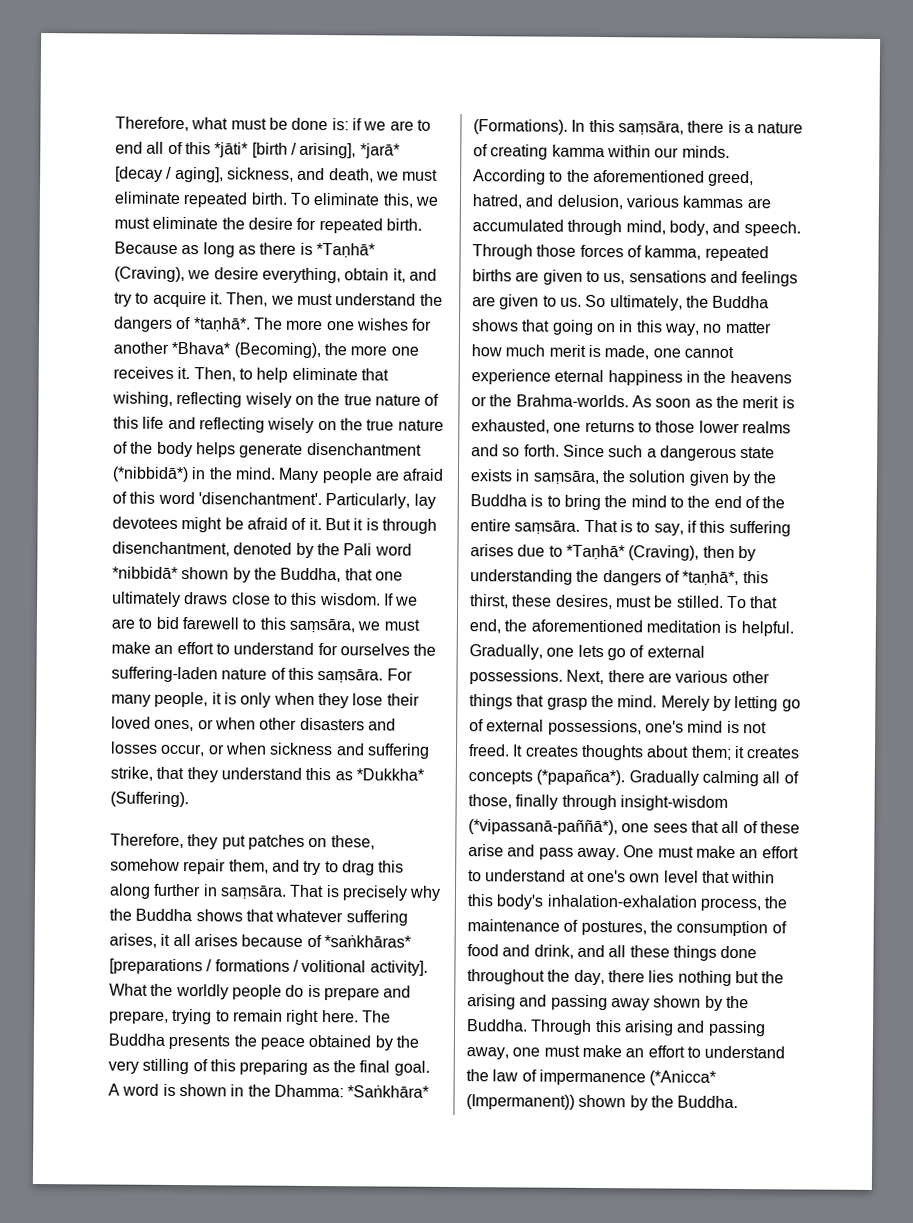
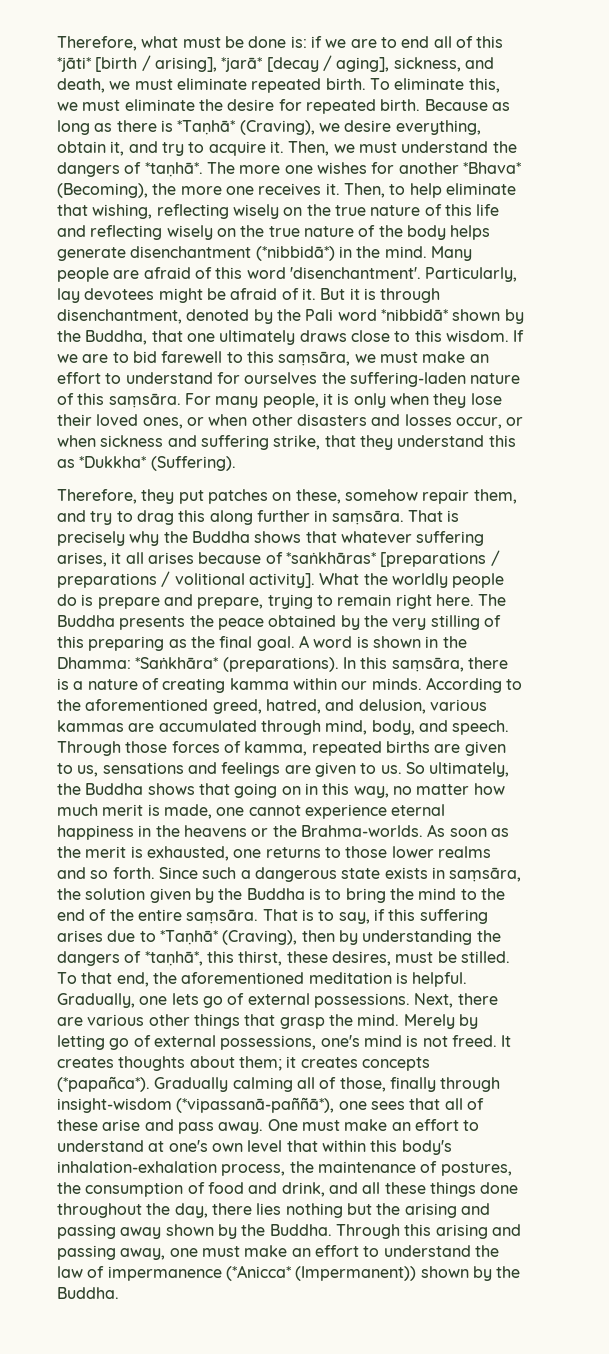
- That is precisely why the Buddha shows that whatever suffering arises, it all arises because of *saṅkhāras* [preparations / formations / volitional activity].
+ That is precisely why the Buddha shows that whatever suffering arises, it all arises because of *saṅkhāras* [preparations / preparations / volitional activity].
- A word is shown in the Dhamma: *Saṅkhāra* (Formations).
+ A word is shown in the Dhamma: *Saṅkhāra* (preparations).

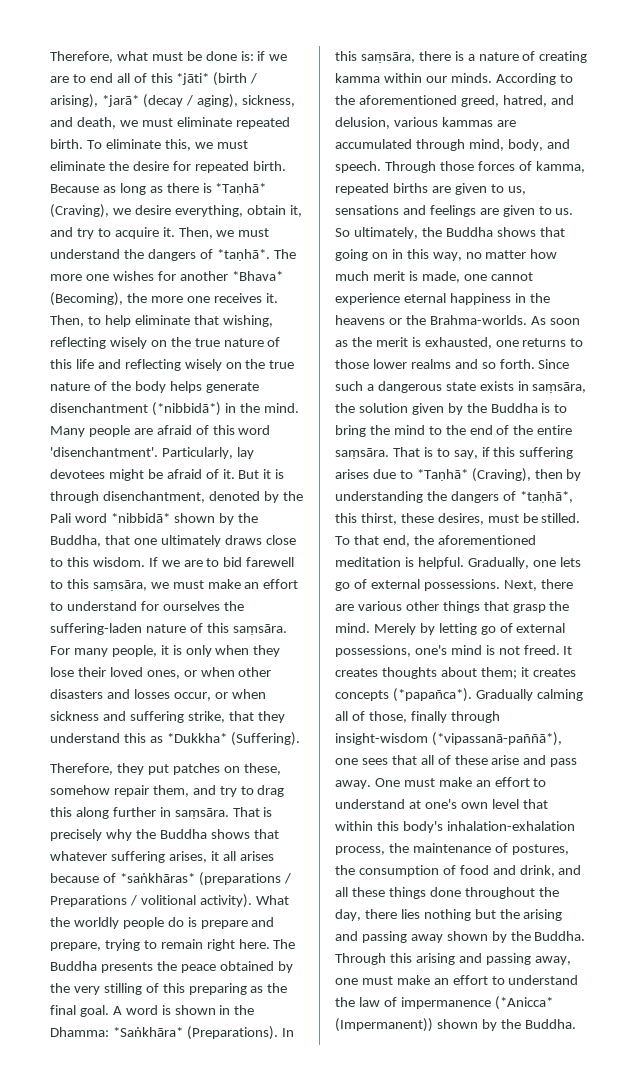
- Therefore, what must be done is: if we are to end all of this *jāti* [birth / arising], *jarā* [decay / aging], sickness, and death, we must eliminate repeated birth.
+ Therefore, what must be done is: if we are to end all of this *jāti* (birth / arising), *jarā* (decay / aging), sickness, and death, we must eliminate repeated birth.
- That is precisely why the Buddha shows that whatever suffering arises, it all arises because of *saṅkhāras* [preparations / preparations / volitional activity].
+ That is precisely why the Buddha shows that whatever suffering arises, it all arises because of *saṅkhāras* (preparations / Preparations / volitional activity).
- A word is shown in the Dhamma: *Saṅkhāra* (preparations).
+ A word is shown in the Dhamma: *Saṅkhāra* (Preparations).

